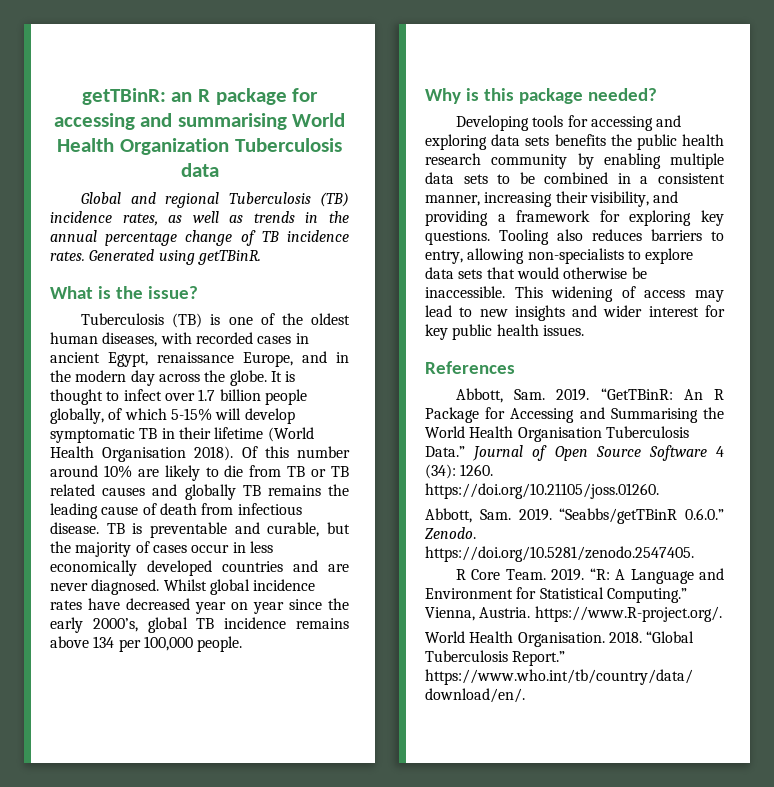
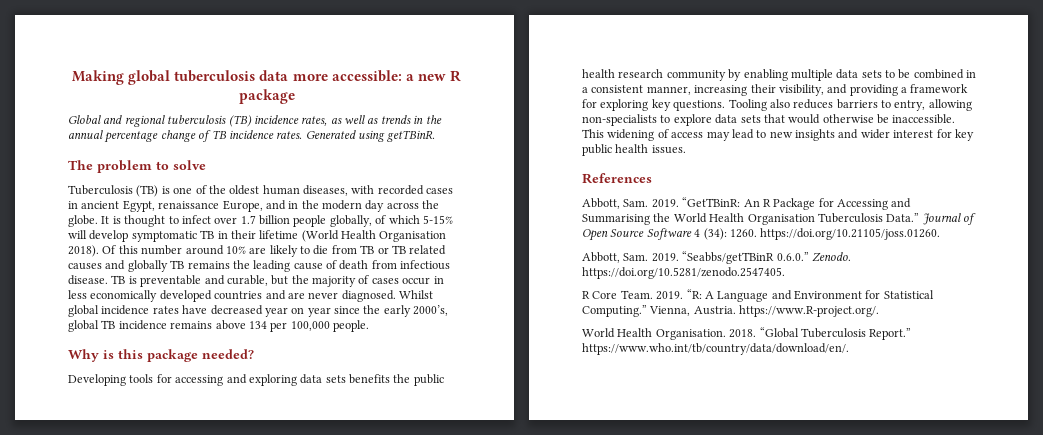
- getTBinR: an R package for accessing and summarising World Health Organization Tuberculosis data
+ Making global tuberculosis data more accessible: a new R package
- Global and regional Tuberculosis (TB) incidence rates, as well as trends in the annual percentage change of TB incidence rates.
+ Global and regional tuberculosis (TB) incidence rates, as well as trends in the annual percentage change of TB incidence rates.
- What is the issue?
+ The problem to solve

